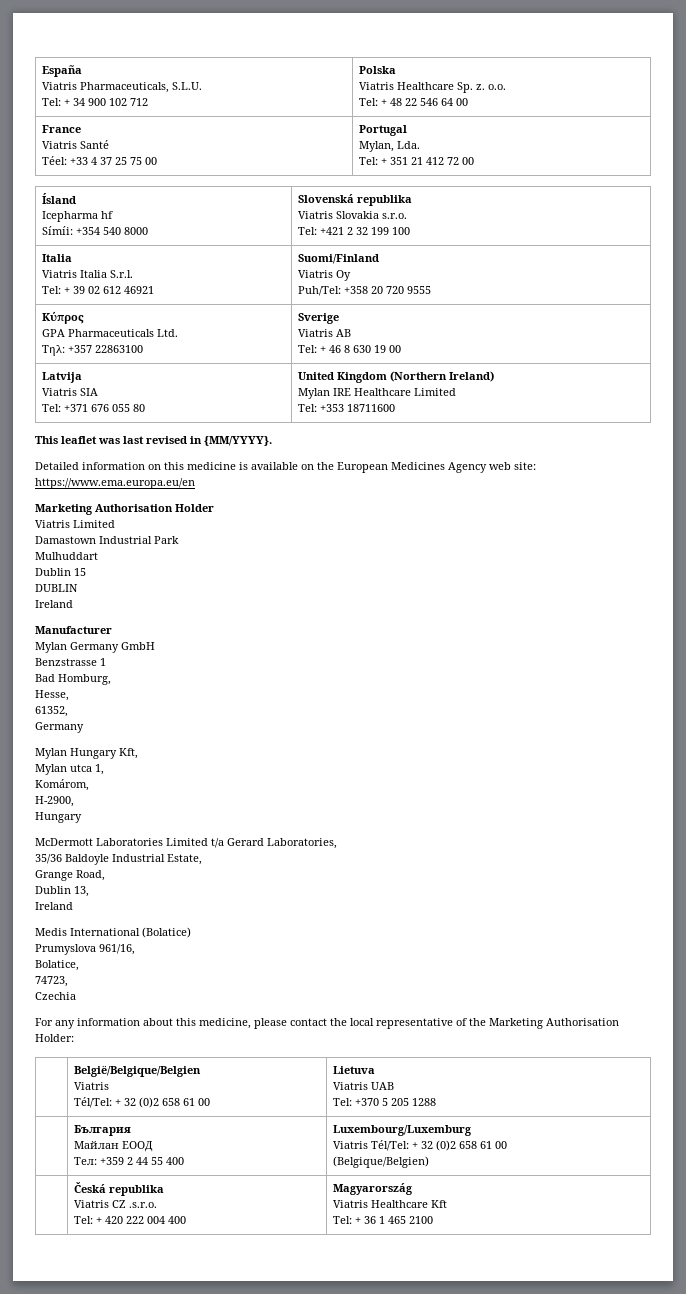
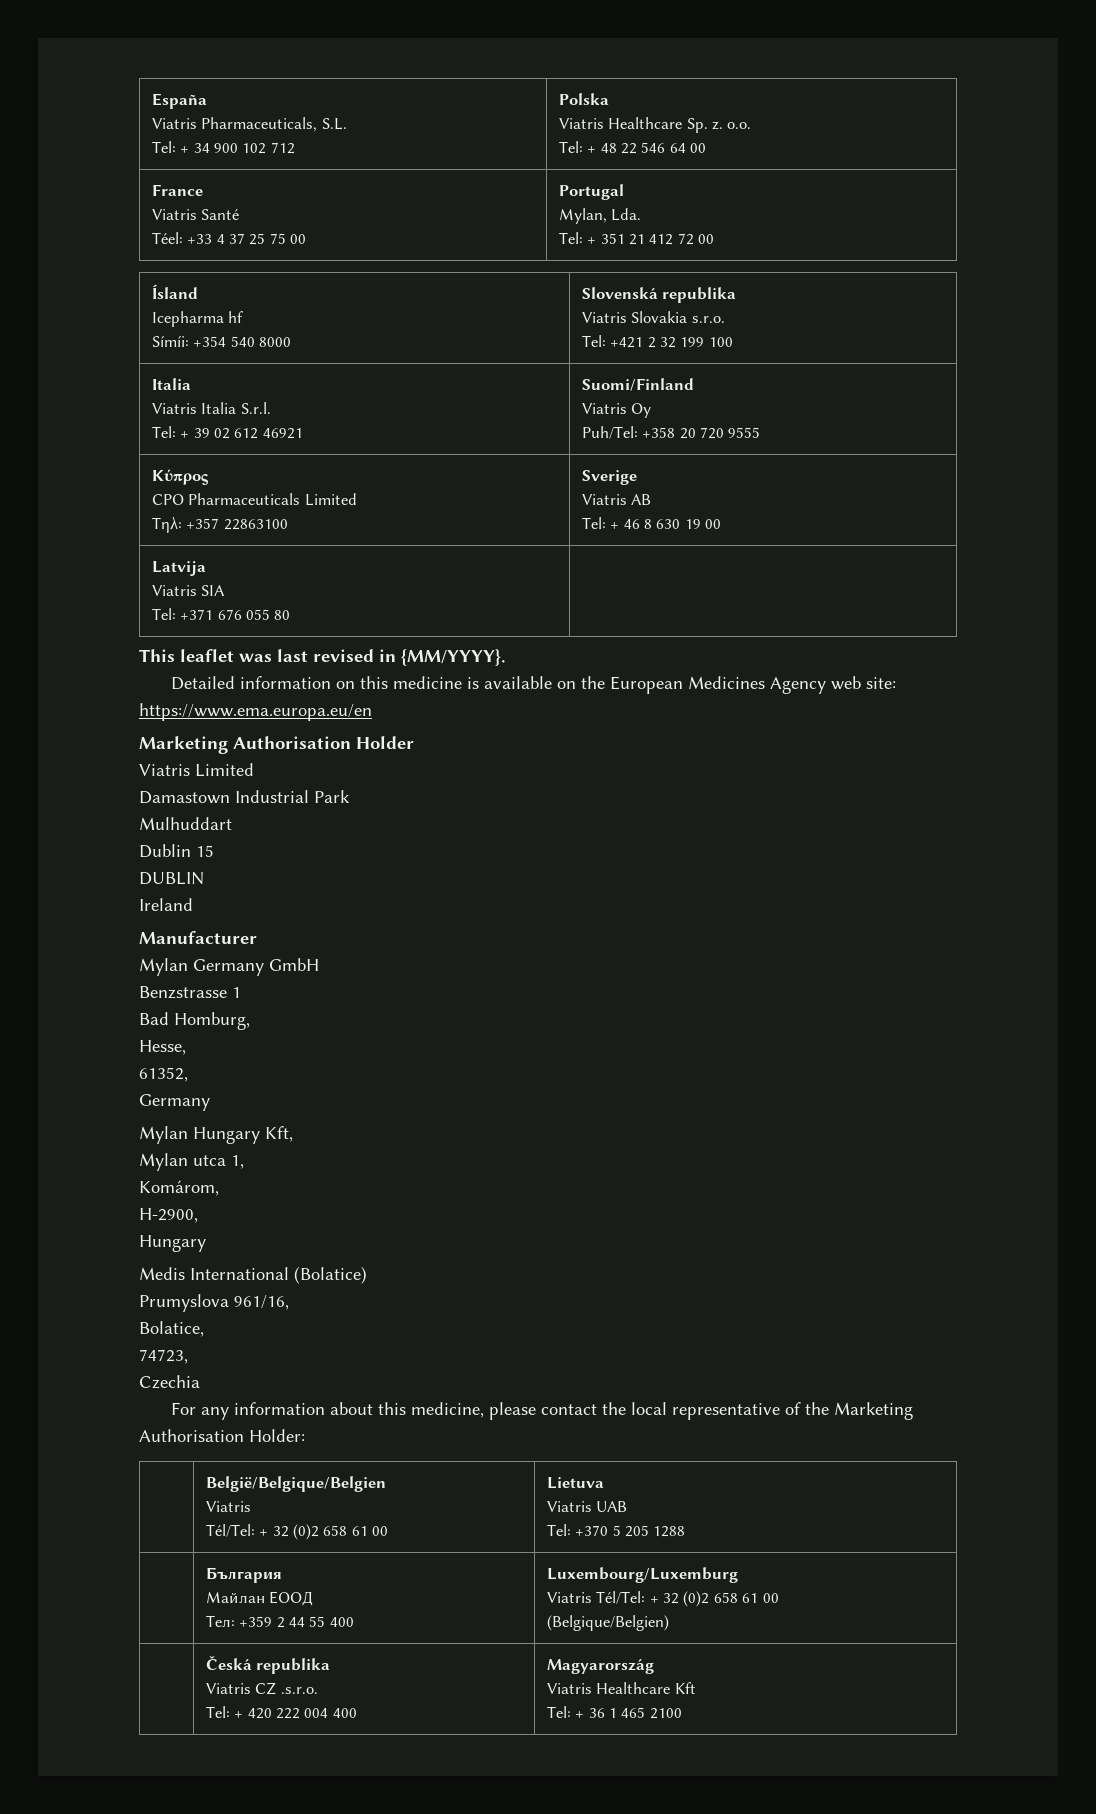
  España
- Viatris Pharmaceuticals, S.L.U.
+ Viatris Pharmaceuticals, S.L.
  Κύπρος
- GPA Pharmaceuticals Ltd.
+ CPO Pharmaceuticals Limited
  Latvija
  Viatris SIA
- Tel: +371 676 055 80 | United Kingdom (Northern Ireland)
- Mylan IRE Healthcare Limited
- Tel: +353 18711600
+ Tel: +371 676 055 80 |
- McDermott Laboratories Limited t/a Gerard Laboratories,
- 35/36 Baldoyle Industrial Estate,
- Grange Road,
- Dublin 13,
- Ireland

